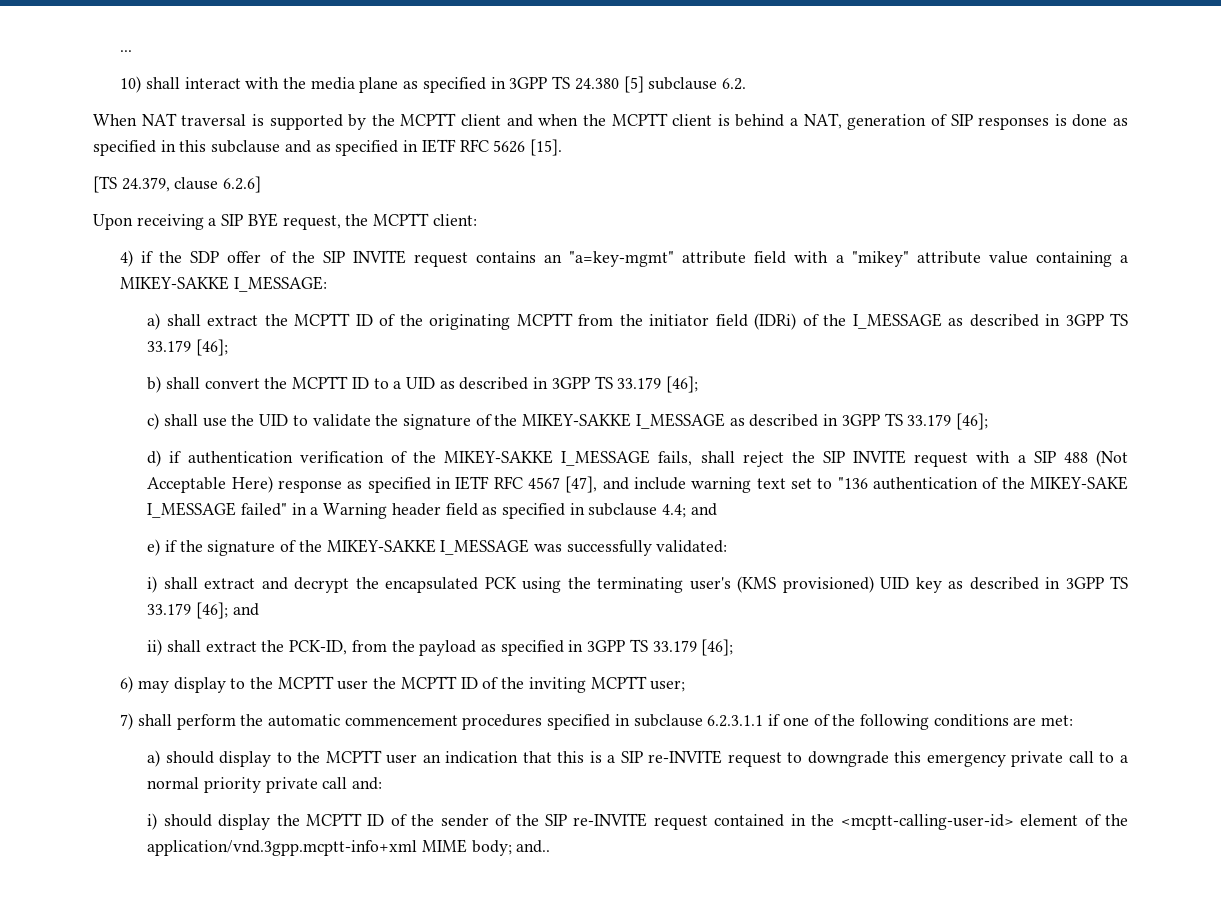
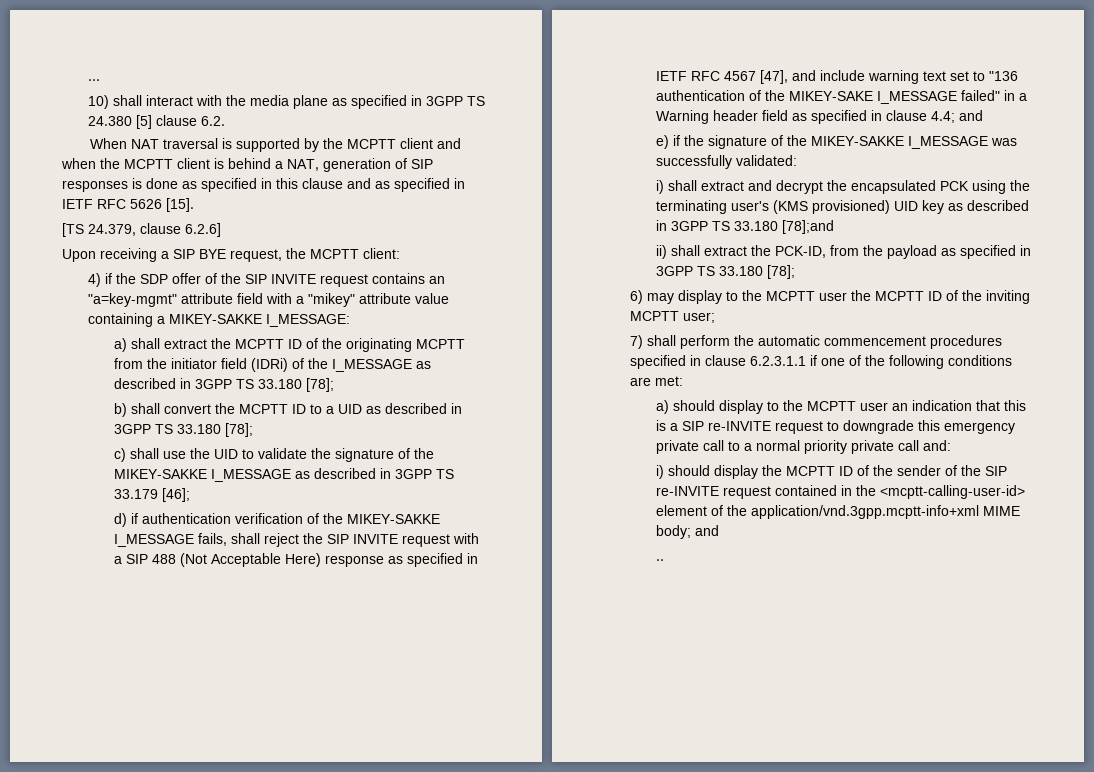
- 10) shall interact with the media plane as specified in 3GPP TS 24.380 [5] subclause 6.2.
+ 10) shall interact with the media plane as specified in 3GPP TS 24.380 [5] clause 6.2.
- When NAT traversal is supported by the MCPTT client and when the MCPTT client is behind a NAT, generation of SIP responses is done as specified in this subclause and as specified in IETF RFC 5626 [15].
+ When NAT traversal is supported by the MCPTT client and when the MCPTT client is behind a NAT, generation of SIP responses is done as specified in this clause and as specified in IETF RFC 5626 [15].
- a) shall extract the MCPTT ID of the originating MCPTT from the initiator field (IDRi) of the I_MESSAGE as described in 3GPP TS 33.179 [46];
+ a) shall extract the MCPTT ID of the originating MCPTT from the initiator field (IDRi) of the I_MESSAGE as described in 3GPP TS 33.180 [78];
- b) shall convert the MCPTT ID to a UID as described in 3GPP TS 33.179 [46];
+ b) shall convert the MCPTT ID to a UID as described in 3GPP TS 33.180 [78];
- d) if authentication verification of the MIKEY-SAKKE I_MESSAGE fails, shall reject the SIP INVITE request with a SIP 488 (Not Acceptable Here) response as specified in IETF RFC 4567 [47], and include warning text set to "136 authentication of the MIKEY-SAKE I_MESSAGE failed" in a Warning header field as specified in subclause 4.4; and
+ d) if authentication verification of the MIKEY-SAKKE I_MESSAGE fails, shall reject the SIP INVITE request with a SIP 488 (Not Acceptable Here) response as specified in IETF RFC 4567 [47], and include warning text set to "136 authentication of the MIKEY-SAKE I_MESSAGE failed" in a Warning header field as specified in clause 4.4; and
- i) shall extract and decrypt the encapsulated PCK using the terminating user's (KMS provisioned) UID key as described in 3GPP TS 33.179 [46]; and
+ i) shall extract and decrypt the encapsulated PCK using the terminating user's (KMS provisioned) UID key as described in 3GPP TS 33.180 [78];and
- ii) shall extract the PCK-ID, from the payload as specified in 3GPP TS 33.179 [46];
+ ii) shall extract the PCK-ID, from the payload as specified in 3GPP TS 33.180 [78];
- 7) shall perform the automatic commencement procedures specified in subclause 6.2.3.1.1 if one of the following conditions are met:
+ 7) shall perform the automatic commencement procedures specified in clause 6.2.3.1.1 if one of the following conditions are met:
- i) should display the MCPTT ID of the sender of the SIP re-INVITE request contained in the <mcptt-calling-user-id> element of the application/vnd.3gpp.mcptt-info+xml MIME body; and..
+ i) should display the MCPTT ID of the sender of the SIP re-INVITE request contained in the <mcptt-calling-user-id> element of the application/vnd.3gpp.mcptt-info+xml MIME body; and
+ ..

